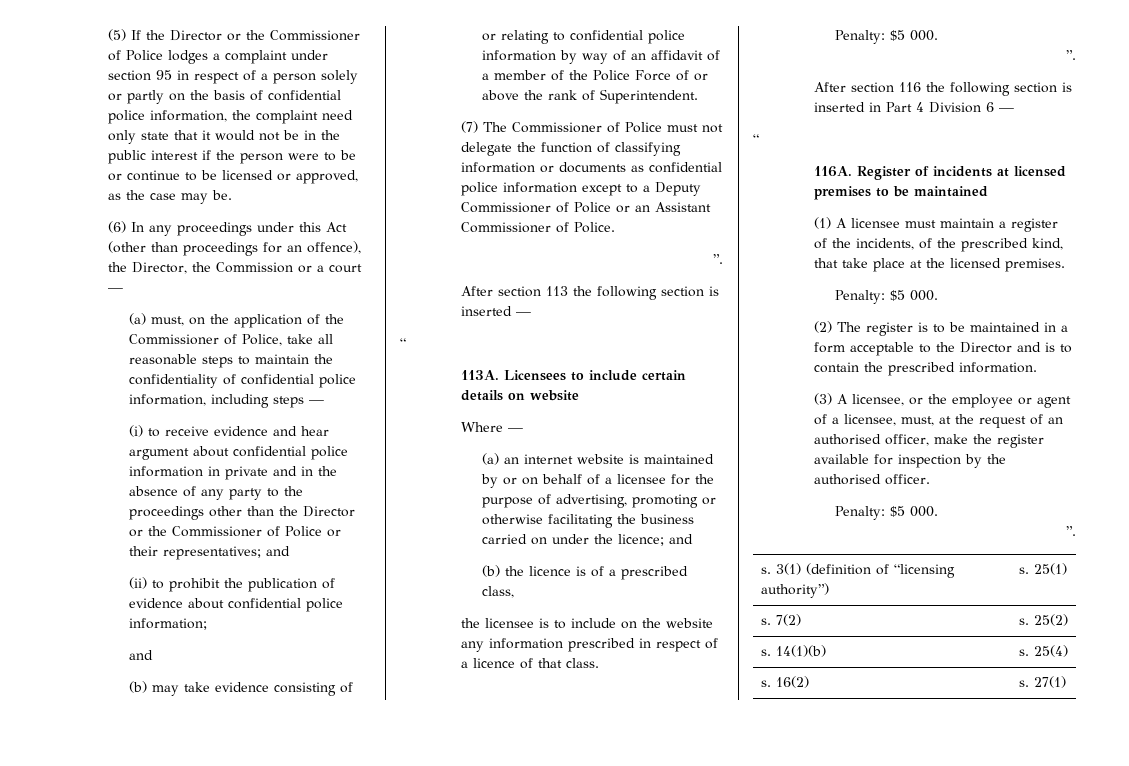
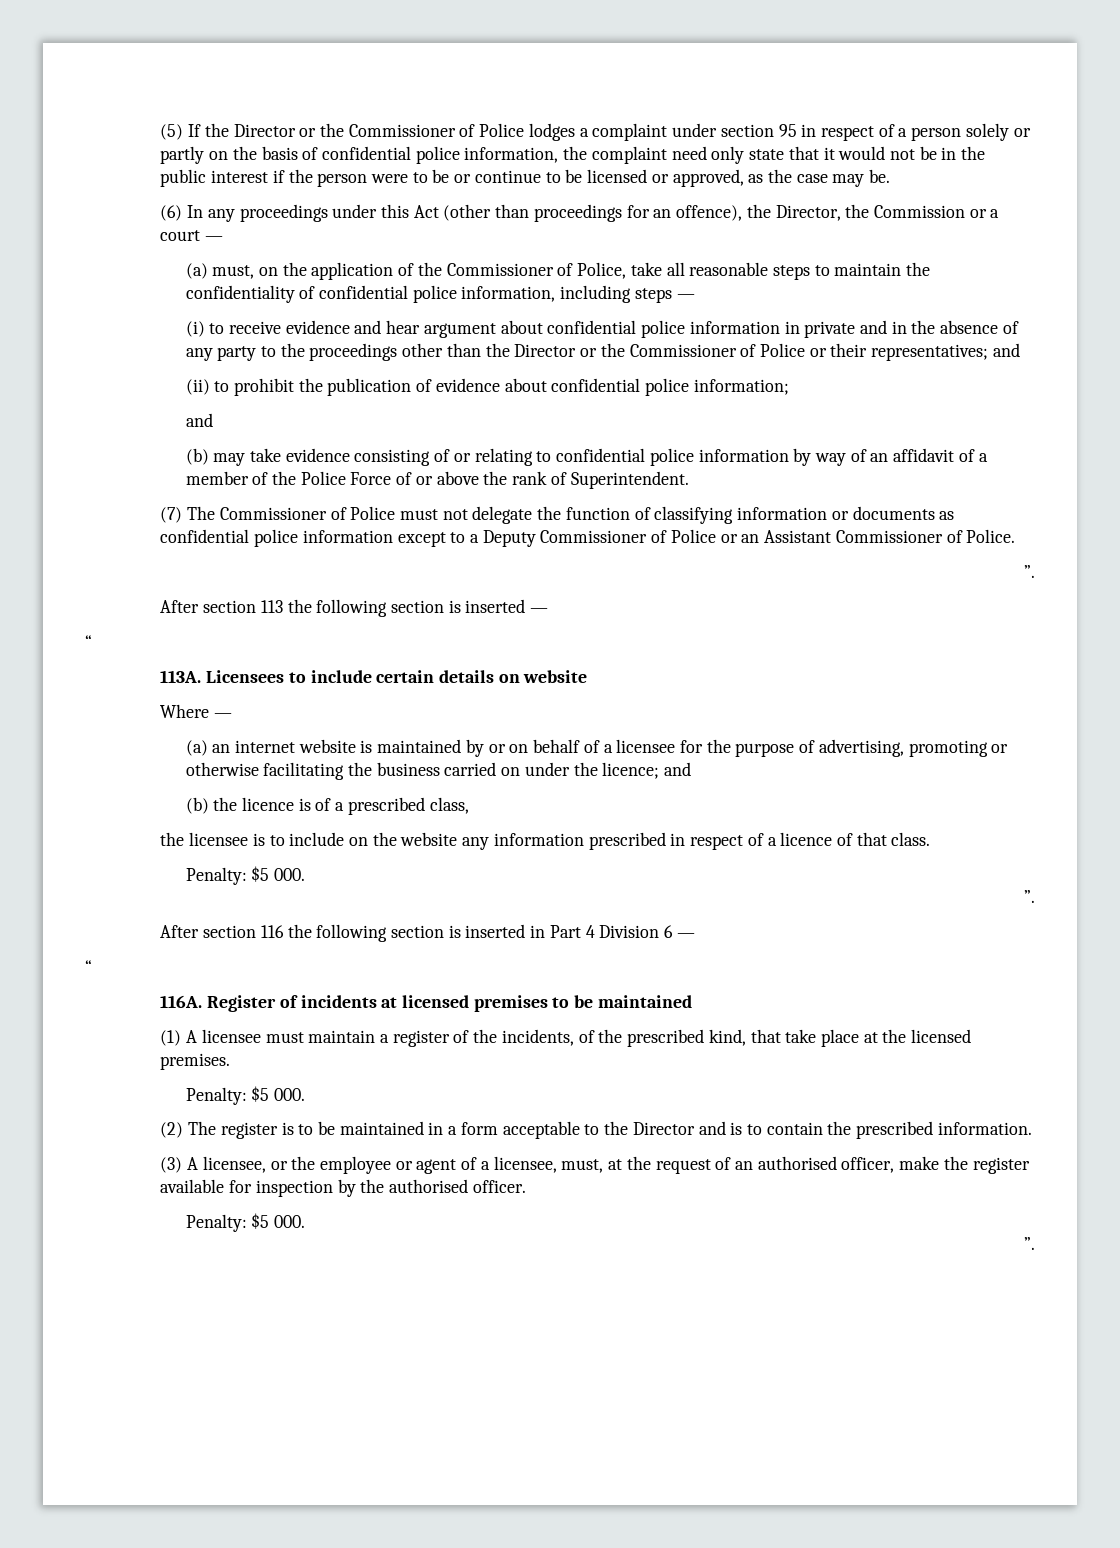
- s. 3(1) (definition of “licensing authority”) | s. 25(1)
- s. 7(2) | s. 25(2)
- s. 14(1)(b) | s. 25(4)
- s. 16(2) | s. 27(1)

